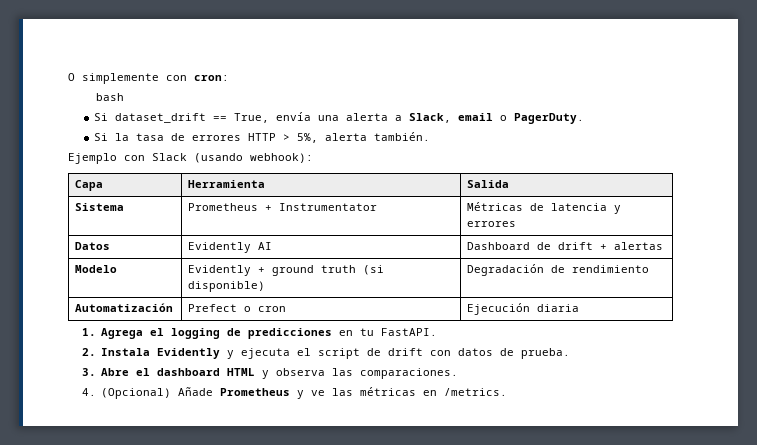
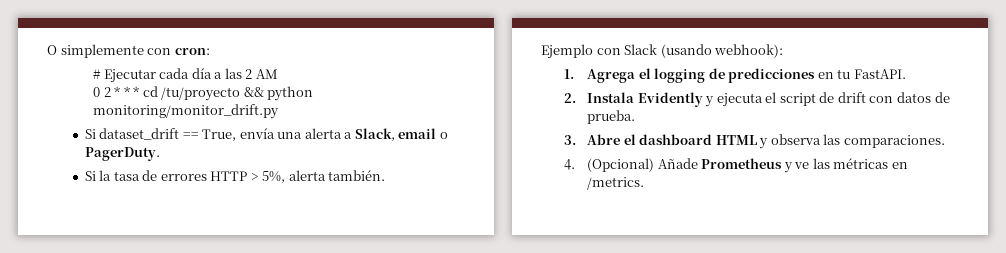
- bash
+ # Ejecutar cada día a las 2 AM
+ 0 2 * * * cd /tu/proyecto && python monitoring/monitor_drift.py
- Capa | Herramienta | Salida
- Sistema | Prometheus + Instrumentator | Métricas de latencia y errores
- Datos | Evidently AI | Dashboard de drift + alertas
- Modelo | Evidently + ground truth (si disponible) | Degradación de rendimiento
- Automatización | Prefect o cron | Ejecución diaria

